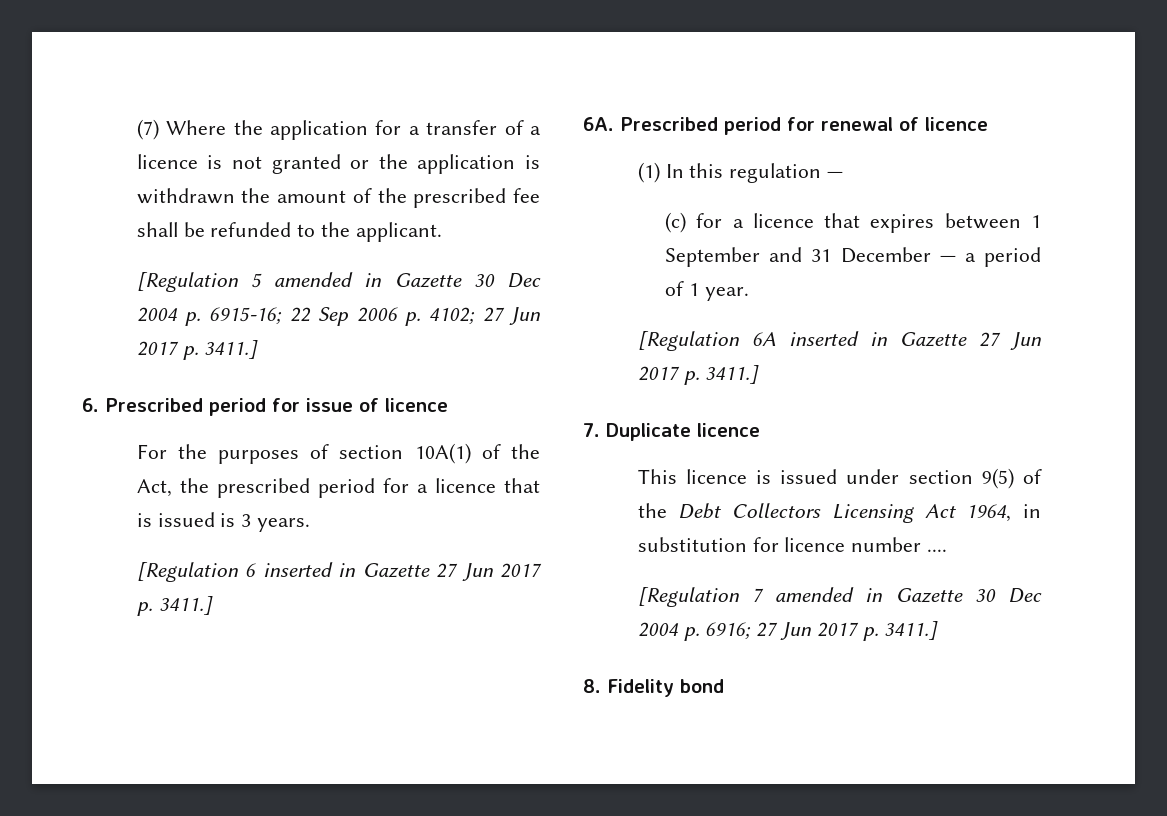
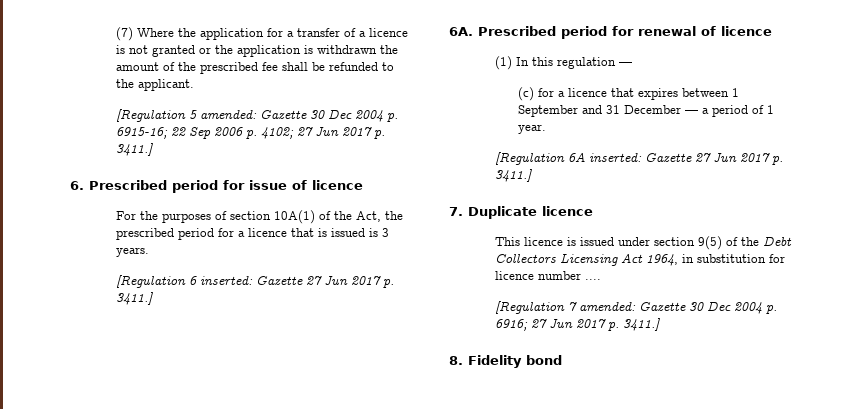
- [Regulation 5 amended in Gazette 30 Dec 2004 p. 6915-16; 22 Sep 2006 p. 4102; 27 Jun 2017 p. 3411.]
+ [Regulation 5 amended: Gazette 30 Dec 2004 p. 6915-16; 22 Sep 2006 p. 4102; 27 Jun 2017 p. 3411.]
- [Regulation 6 inserted in Gazette 27 Jun 2017 p. 3411.]
+ [Regulation 6 inserted: Gazette 27 Jun 2017 p. 3411.]
- [Regulation 6A inserted in Gazette 27 Jun 2017 p. 3411.]
+ [Regulation 6A inserted: Gazette 27 Jun 2017 p. 3411.]
- [Regulation 7 amended in Gazette 30 Dec 2004 p. 6916; 27 Jun 2017 p. 3411.]
+ [Regulation 7 amended: Gazette 30 Dec 2004 p. 6916; 27 Jun 2017 p. 3411.]

